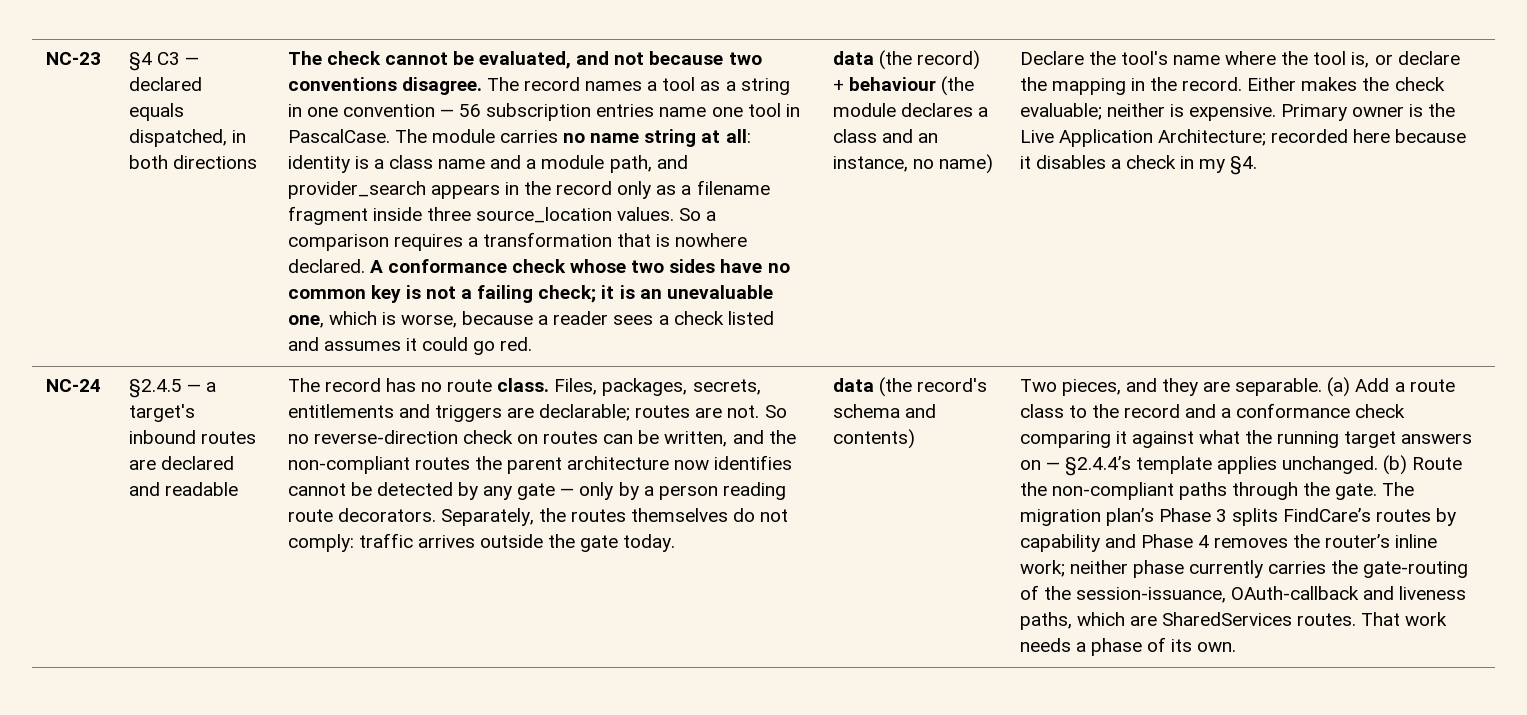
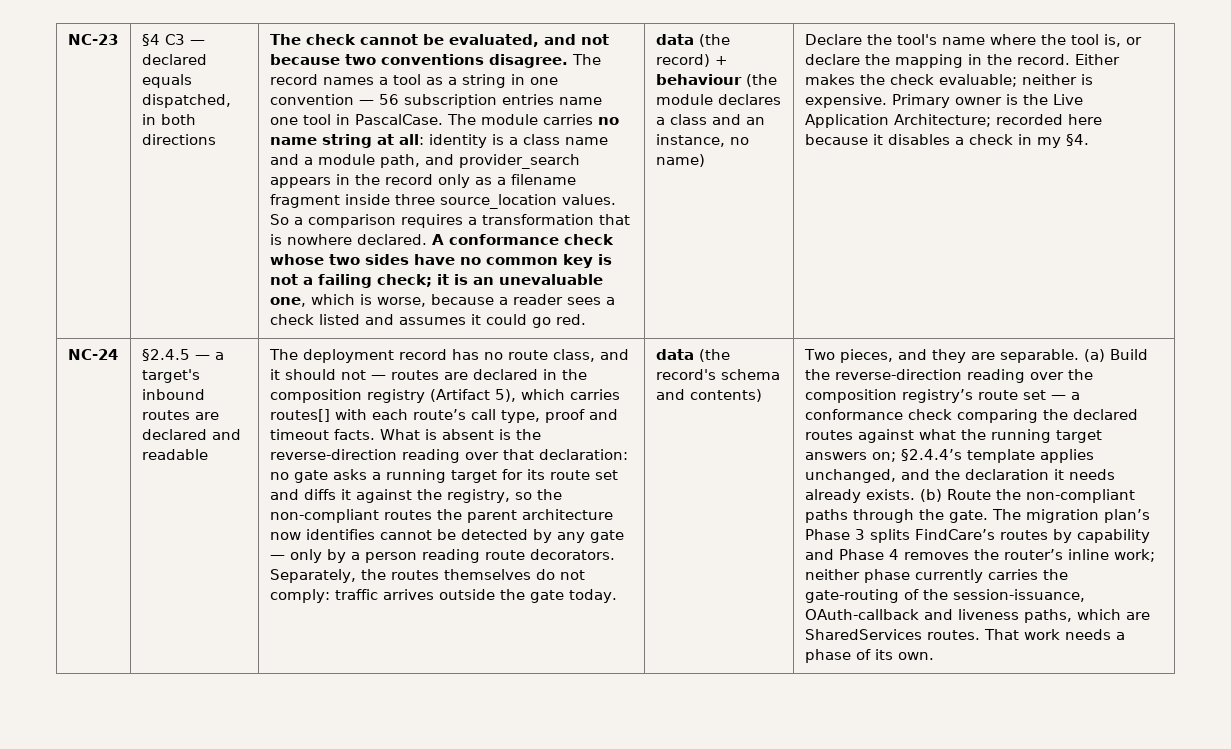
- The record has no route class. Files, packages, secrets, entitlements and triggers are declarable; routes are not. So no reverse-direction check on routes can be written, and the non-compliant routes the parent architecture now identifies cannot be detected by any gate — only by a person reading route decorators.
+ The deployment record has no route class, and it should not — routes are declared in the composition registry (Artifact 5), which carries routes[] with each route’s call type, proof and timeout facts. What is absent is the reverse-direction reading over that declaration: no gate asks a running target for its route set and diffs it against the registry, so the non-compliant routes the parent architecture now identifies cannot be detected by any gate — only by a person reading route decorators.
- (a) Add a route class to the record and a conformance check comparing it against what the running target answers on — §2.4.4’s template applies unchanged.
+ (a) Build the reverse-direction reading over the composition registry’s route set — a conformance check comparing the declared routes against what the running target answers on; §2.4.4’s template applies unchanged, and the declaration it needs already exists.

